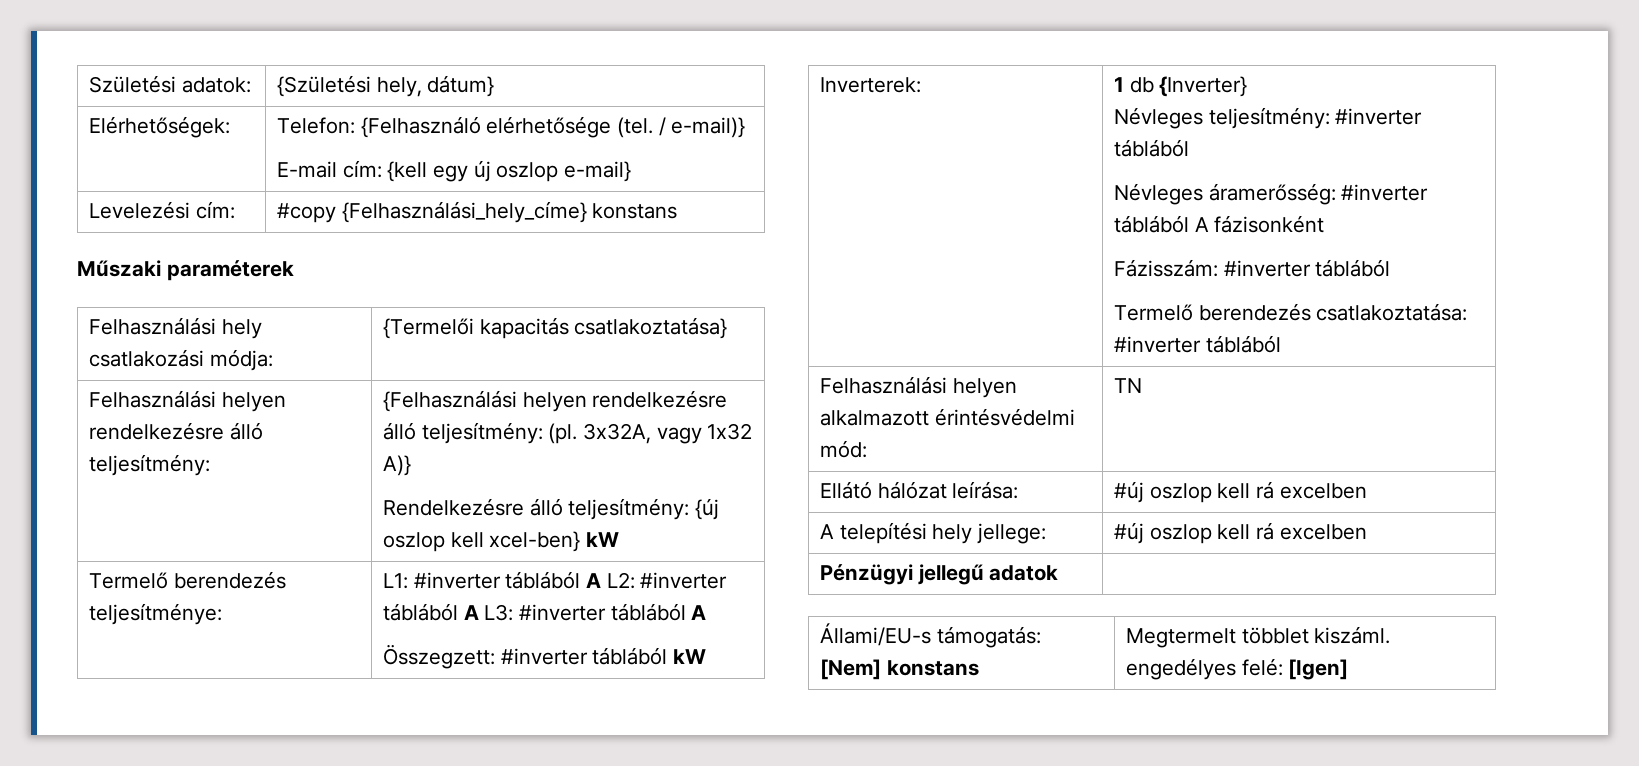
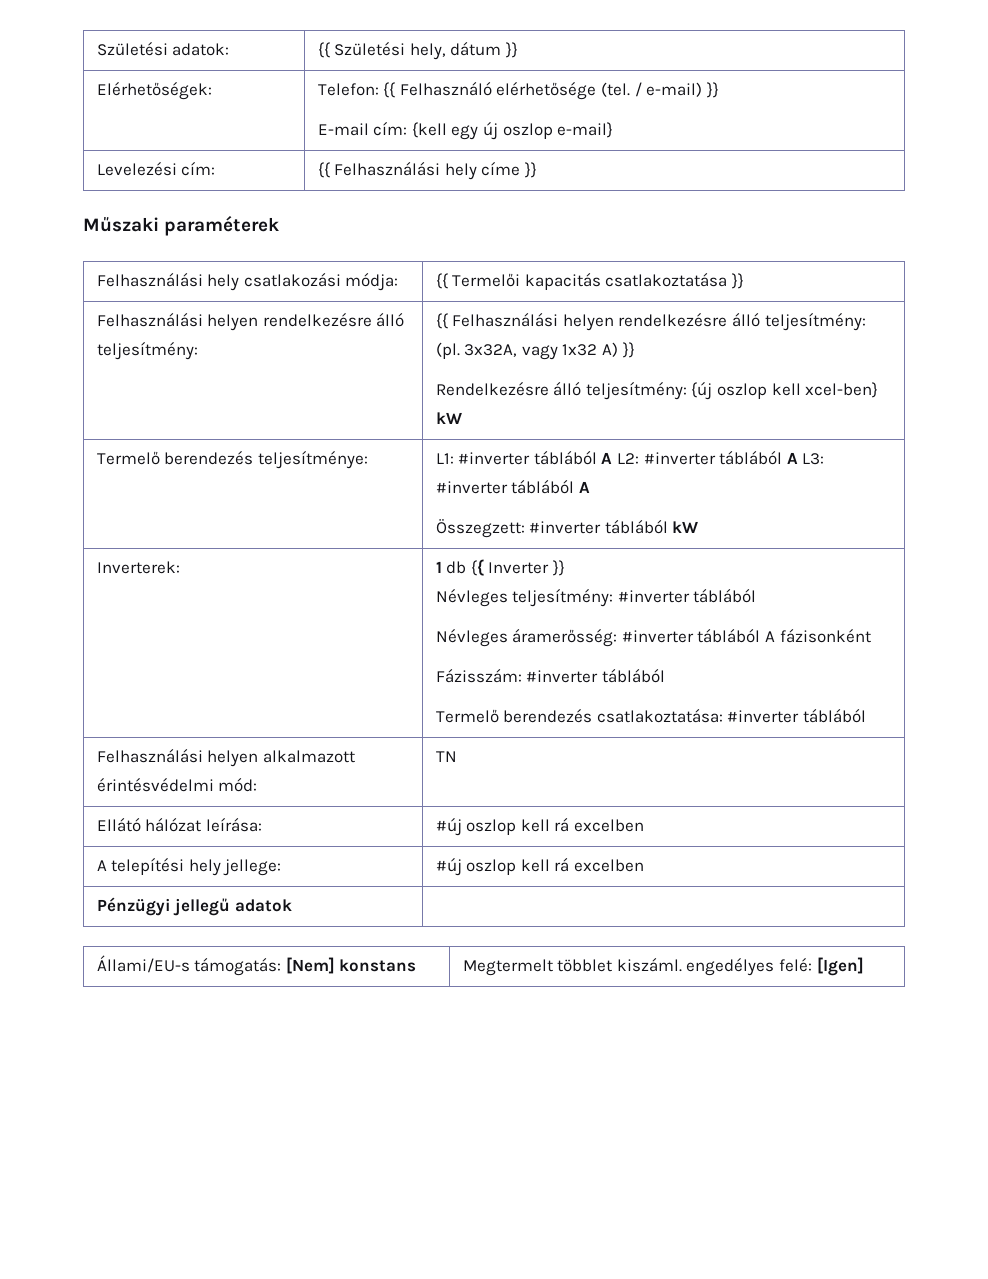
- Születési adatok: | {Születési hely, dátum}
+ Születési adatok: | {{ Születési hely, dátum }}
- Elérhetőségek: | Telefon: {Felhasználó elérhetősége (tel. / e-mail)}
+ Elérhetőségek: | Telefon: {{ Felhasználó elérhetősége (tel. / e-mail) }}
- Levelezési cím: | #copy {Felhasználási_hely_címe} konstans
+ Levelezési cím: | {{ Felhasználási hely címe }}
- Felhasználási hely csatlakozási módja: | {Termelői kapacitás csatlakoztatása}
+ Felhasználási hely csatlakozási módja: | {{ Termelői kapacitás csatlakoztatása }}
- Felhasználási helyen rendelkezésre álló teljesítmény: | {Felhasználási helyen rendelkezésre álló teljesítmény: (pl. 3x32A, vagy 1x32 A)}
+ Felhasználási helyen rendelkezésre álló teljesítmény: | {{ Felhasználási helyen rendelkezésre álló teljesítmény: (pl. 3x32A, vagy 1x32 A) }}
- Inverterek: | 1 db {Inverter}
+ Inverterek: | 1 db {{ Inverter }}

